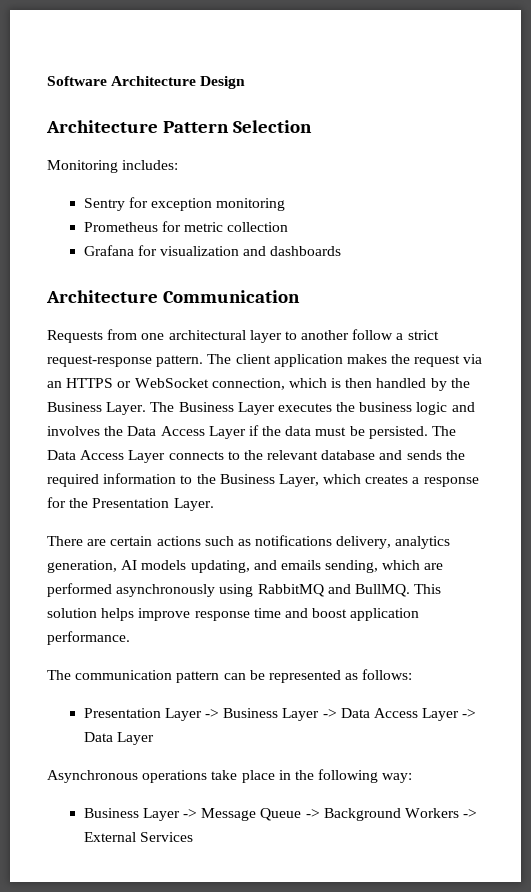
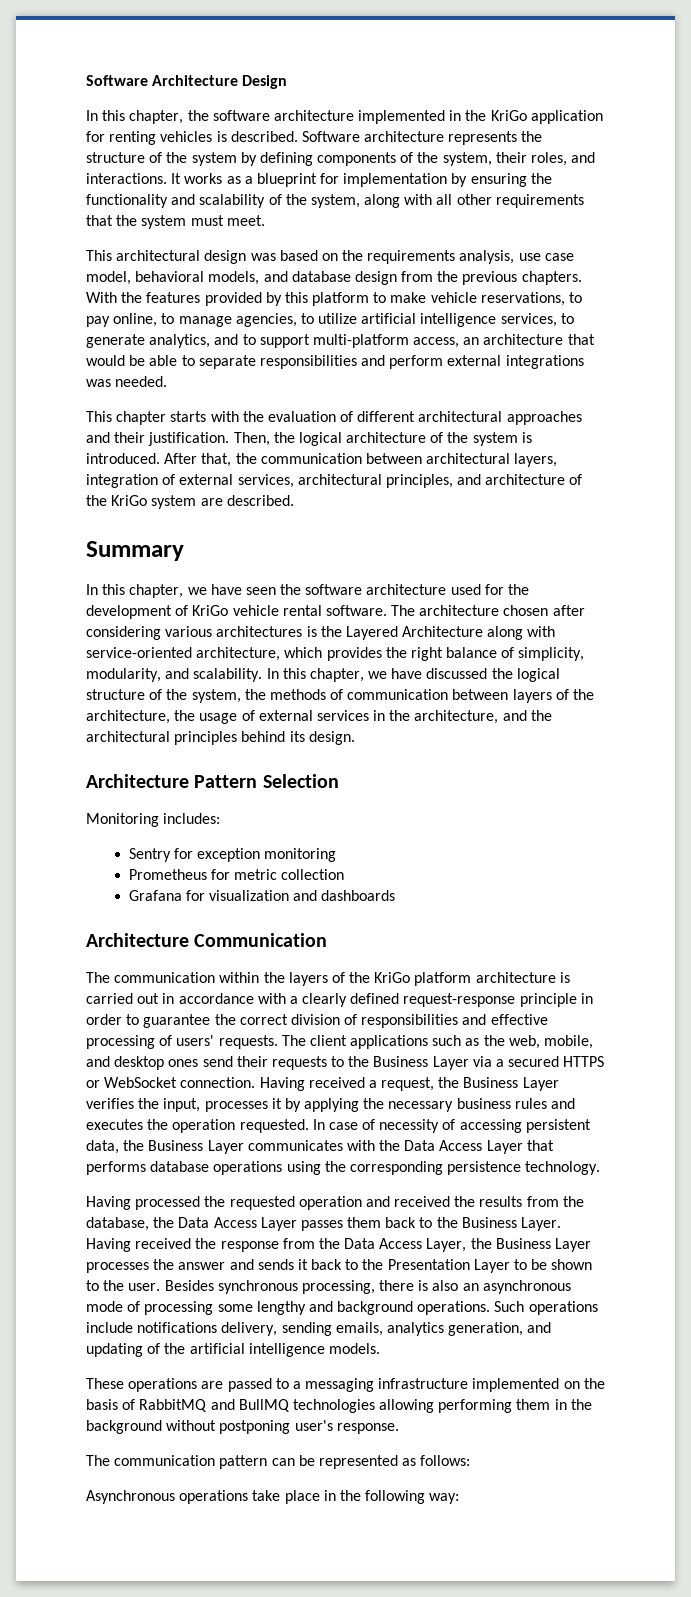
+ In this chapter, the software architecture implemented in the KriGo application for renting vehicles is described. Software architecture represents the structure of the system by defining components of the system, their roles, and interactions. It works as a blueprint for implementation by ensuring the functionality and scalability of the system, along with all other requirements that the system must meet.
+ This architectural design was based on the requirements analysis, use case model, behavioral models, and database design from the previous chapters. With the features provided by this platform to make vehicle reservations, to pay online, to manage agencies, to utilize artificial intelligence services, to generate analytics, and to support multi-platform access, an architecture that would be able to separate responsibilities and perform external integrations was needed.
+ This chapter starts with the evaluation of different architectural approaches and their justification. Then, the logical architecture of the system is introduced. After that, the communication between architectural layers, integration of external services, architectural principles, and architecture of the KriGo system are described.
+ Summary
+ In this chapter, we have seen the software architecture used for the development of KriGo vehicle rental software. The architecture chosen after considering various architectures is the Layered Architecture along with service-oriented architecture, which provides the right balance of simplicity, modularity, and scalability. In this chapter, we have discussed the logical structure of the system, the methods of communication between layers of the architecture, the usage of external services in the architecture, and the architectural principles behind its design.
- Requests from one architectural layer to another follow a strict request-response pattern. The client application makes the request via an HTTPS or WebSocket connection, which is then handled by the Business Layer. The Business Layer executes the business logic and involves the Data Access Layer if the data must be persisted. The Data Access Layer connects to the relevant database and sends the required information to the Business Layer, which creates a response for the Presentation Layer.
- There are certain actions such as notifications delivery, analytics generation, AI models updating, and emails sending, which are performed asynchronously using RabbitMQ and BullMQ. This solution helps improve response time and boost application performance.
+ The communication within the layers of the KriGo platform architecture is carried out in accordance with a clearly defined request-response principle in order to guarantee the correct division of responsibilities and effective processing of users' requests. The client applications such as the web, mobile, and desktop ones send their requests to the Business Layer via a secured HTTPS or WebSocket connection. Having received a request, the Business Layer verifies the input, processes it by applying the necessary business rules and executes the operation requested. In case of necessity of accessing persistent data, the Business Layer communicates with the Data Access Layer that performs database operations using the corresponding persistence technology.
+ Having processed the requested operation and received the results from the database, the Data Access Layer passes them back to the Business Layer. Having received the response from the Data Access Layer, the Business Layer processes the answer and sends it back to the Presentation Layer to be shown to the user. Besides synchronous processing, there is also an asynchronous mode of processing some lengthy and background operations. Such operations include notifications delivery, sending emails, analytics generation, and updating of the artificial intelligence models.
+ These operations are passed to a messaging infrastructure implemented on the basis of RabbitMQ and BullMQ technologies allowing performing them in the background without postponing user's response.
- Presentation Layer -> Business Layer -> Data Access Layer -> Data Layer
- Business Layer -> Message Queue -> Background Workers -> External Services

